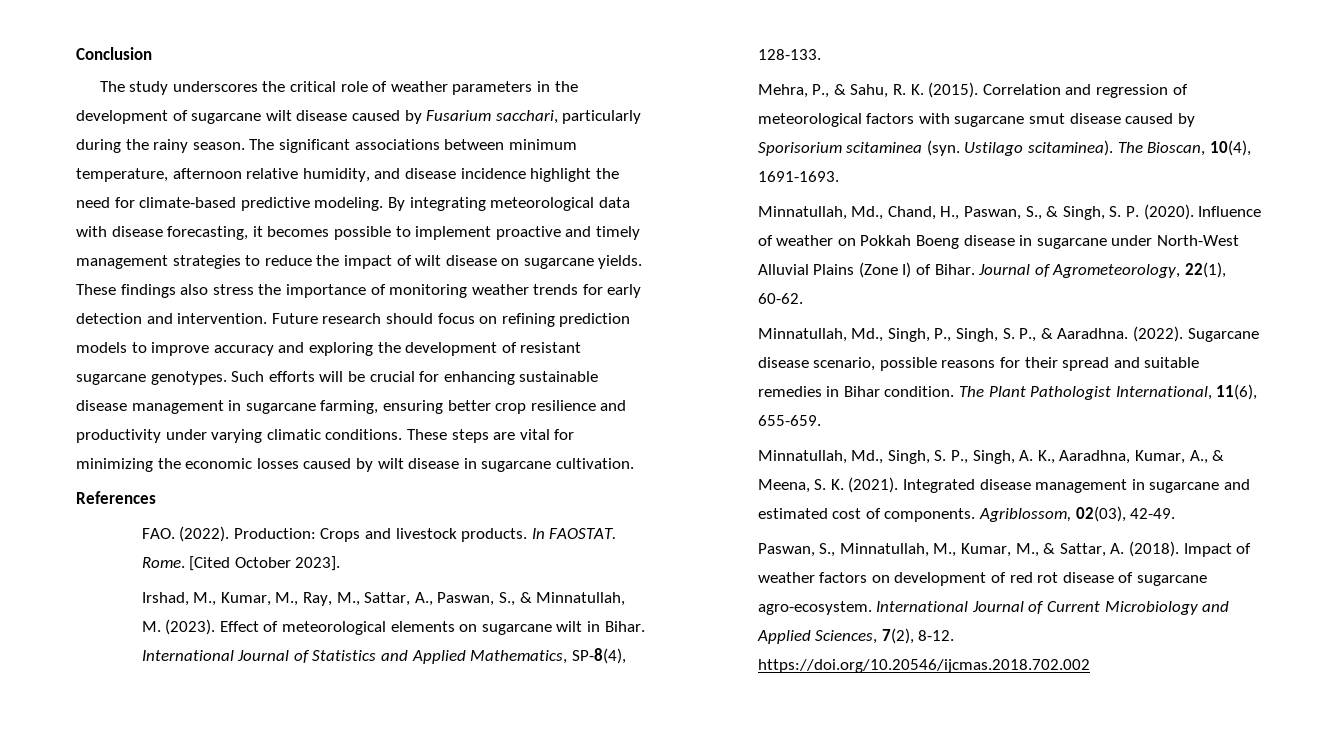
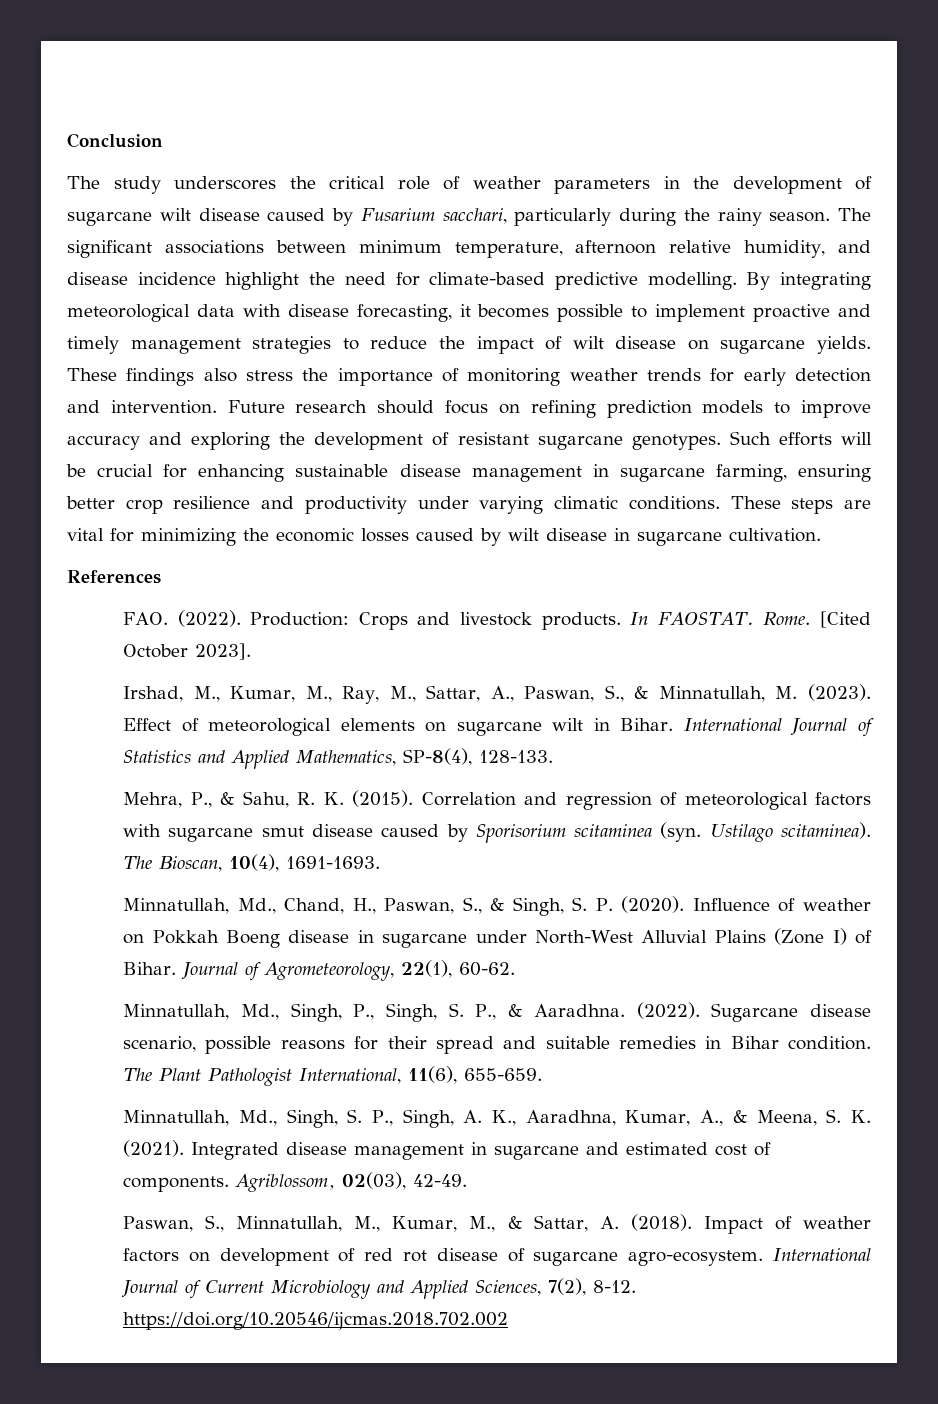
- The significant associations between minimum temperature, afternoon relative humidity, and disease incidence highlight the need for climate-based predictive modeling.
+ The significant associations between minimum temperature, afternoon relative humidity, and disease incidence highlight the need for climate-based predictive modelling.

